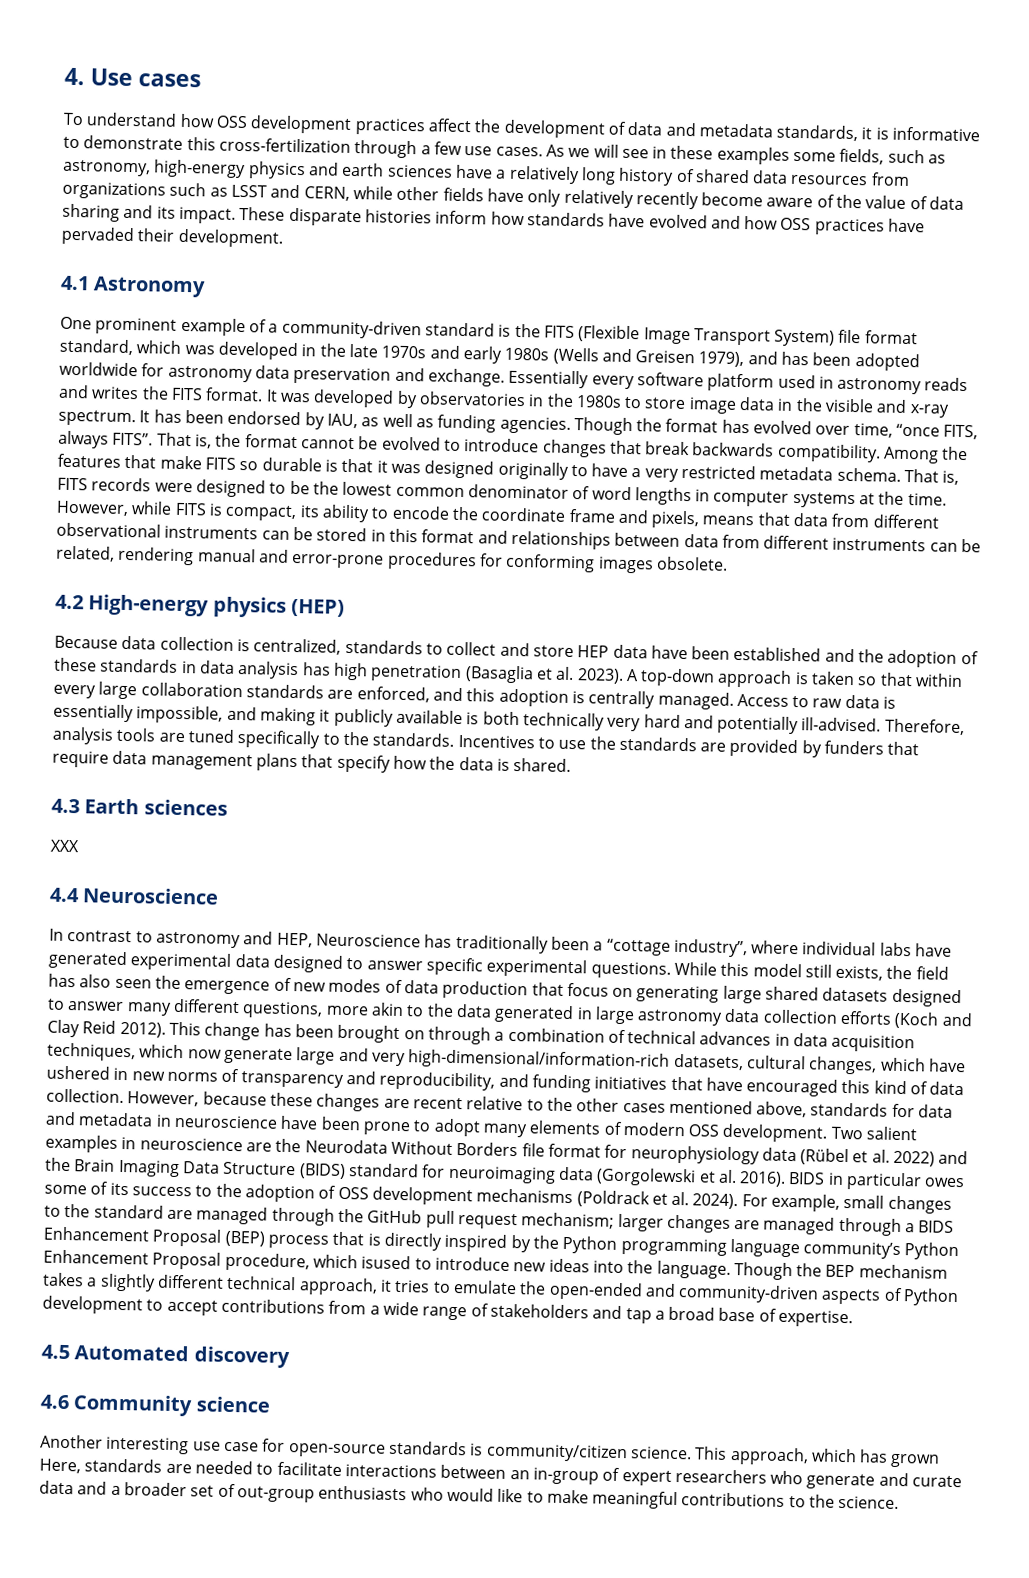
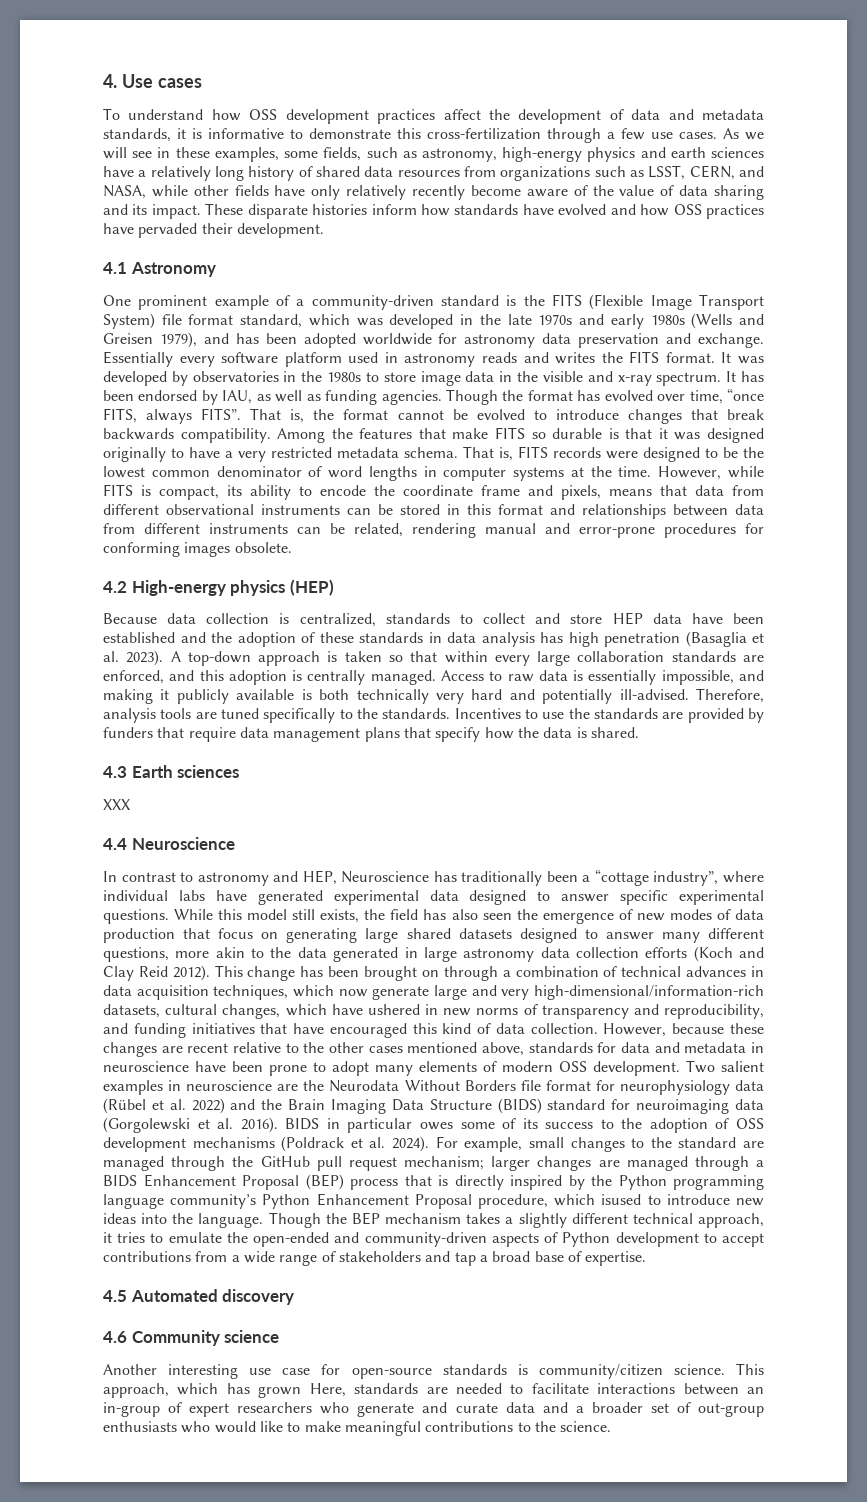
- As we will see in these examples some fields, such as astronomy, high-energy physics and earth sciences have a relatively long history of shared data resources from organizations such as LSST and CERN, while other fields have only relatively recently become aware of the value of data sharing and its impact.
+ As we will see in these examples, some fields, such as astronomy, high-energy physics and earth sciences have a relatively long history of shared data resources from organizations such as LSST, CERN, and NASA, while other fields have only relatively recently become aware of the value of data sharing and its impact.

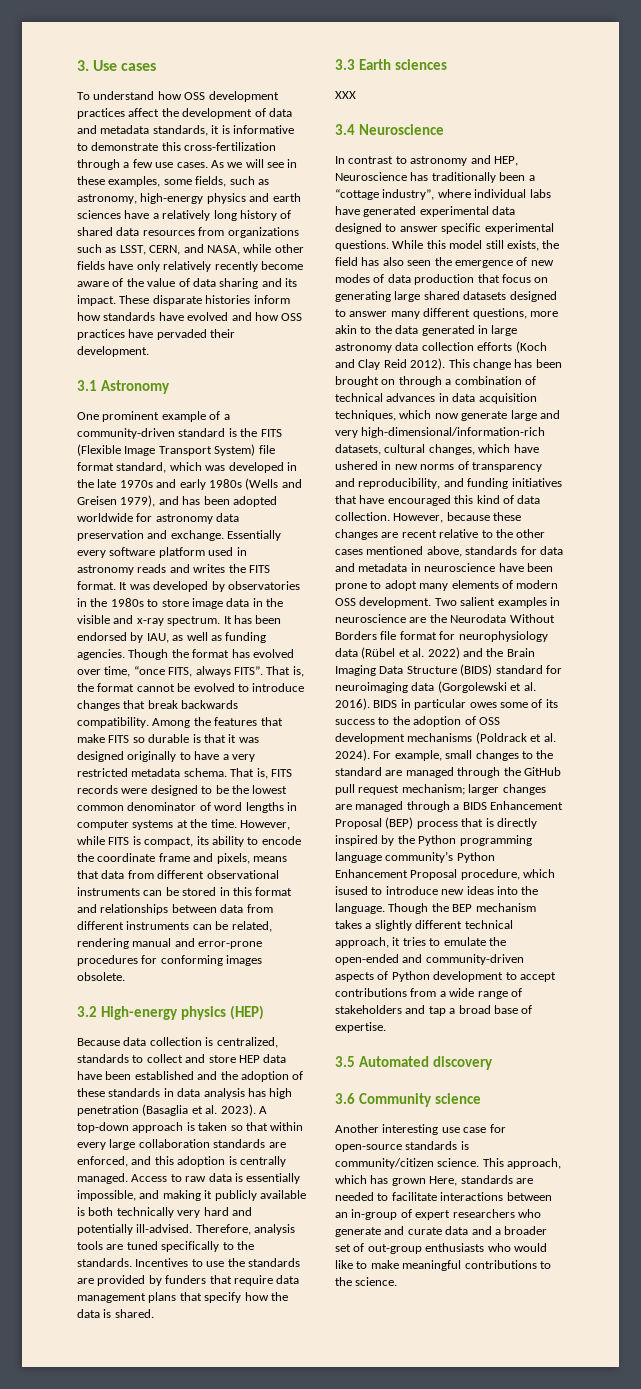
- 4. Use cases
+ 3. Use cases
- 4.1 Astronomy
+ 3.1 Astronomy
- 4.2 High-energy physics (HEP)
+ 3.2 High-energy physics (HEP)
- 4.3 Earth sciences
+ 3.3 Earth sciences
- 4.4 Neuroscience
+ 3.4 Neuroscience
- 4.5 Automated discovery
+ 3.5 Automated discovery
- 4.6 Community science
+ 3.6 Community science

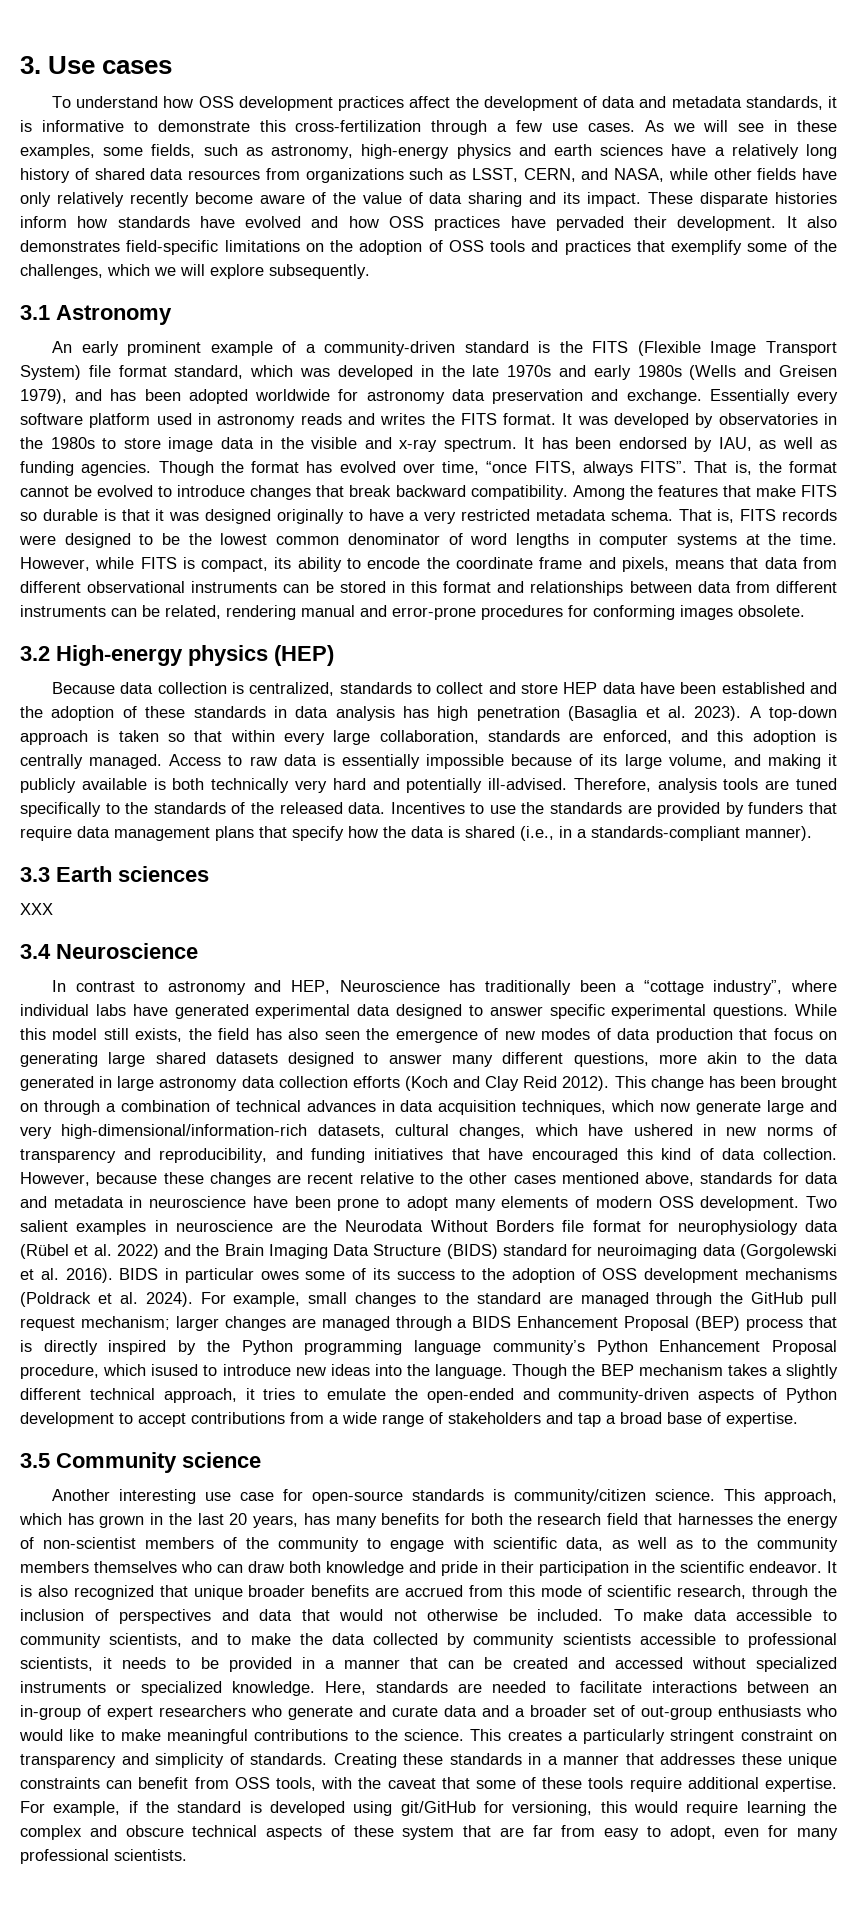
+ It also demonstrates field-specific limitations on the adoption of OSS tools and practices that exemplify some of the challenges, which we will explore subsequently.
- One prominent example of a community-driven standard is the FITS (Flexible Image Transport System) file format standard, which was developed in the late 1970s and early 1980s (Wells and Greisen 1979), and has been adopted worldwide for astronomy data preservation and exchange.
+ An early prominent example of a community-driven standard is the FITS (Flexible Image Transport System) file format standard, which was developed in the late 1970s and early 1980s (Wells and Greisen 1979), and has been adopted worldwide for astronomy data preservation and exchange.
- That is, the format cannot be evolved to introduce changes that break backwards compatibility.
+ That is, the format cannot be evolved to introduce changes that break backward compatibility.
- A top-down approach is taken so that within every large collaboration standards are enforced, and this adoption is centrally managed.
+ A top-down approach is taken so that within every large collaboration, standards are enforced, and this adoption is centrally managed.
- Access to raw data is essentially impossible, and making it publicly available is both technically very hard and potentially ill-advised.
+ Access to raw data is essentially impossible because of its large volume, and making it publicly available is both technically very hard and potentially ill-advised.
- Therefore, analysis tools are tuned specifically to the standards.
+ Therefore, analysis tools are tuned specifically to the standards of the released data.
- Incentives to use the standards are provided by funders that require data management plans that specify how the data is shared.
+ Incentives to use the standards are provided by funders that require data management plans that specify how the data is shared (i.e., in a standards-compliant manner).
- 3.5 Automated discovery
- 3.6 Community science
+ 3.5 Community science
- This approach, which has grown Here, standards are needed to facilitate interactions between an in-group of expert researchers who generate and curate data and a broader set of out-group enthusiasts who would like to make meaningful contributions to the science.
+ This approach, which has grown in the last 20 years, has many benefits for both the research field that harnesses the energy of non-scientist members of the community to engage with scientific data, as well as to the community members themselves who can draw both knowledge and pride in their participation in the scientific endeavor. It is also recognized that unique broader benefits are accrued from this mode of scientific research, through the inclusion of perspectives and data that would not otherwise be included. To make data accessible to community scientists, and to make the data collected by community scientists accessible to professional scientists, it needs to be provided in a manner that can be created and accessed without specialized instruments or specialized knowledge. Here, standards are needed to facilitate interactions between an in-group of expert researchers who generate and curate data and a broader set of out-group enthusiasts who would like to make meaningful contributions to the science.
+ This creates a particularly stringent constraint on transparency and simplicity of standards. Creating these standards in a manner that addresses these unique constraints can benefit from OSS tools, with the caveat that some of these tools require additional expertise. For example, if the standard is developed using git/GitHub for versioning, this would require learning the complex and obscure technical aspects of these system that are far from easy to adopt, even for many professional scientists.

